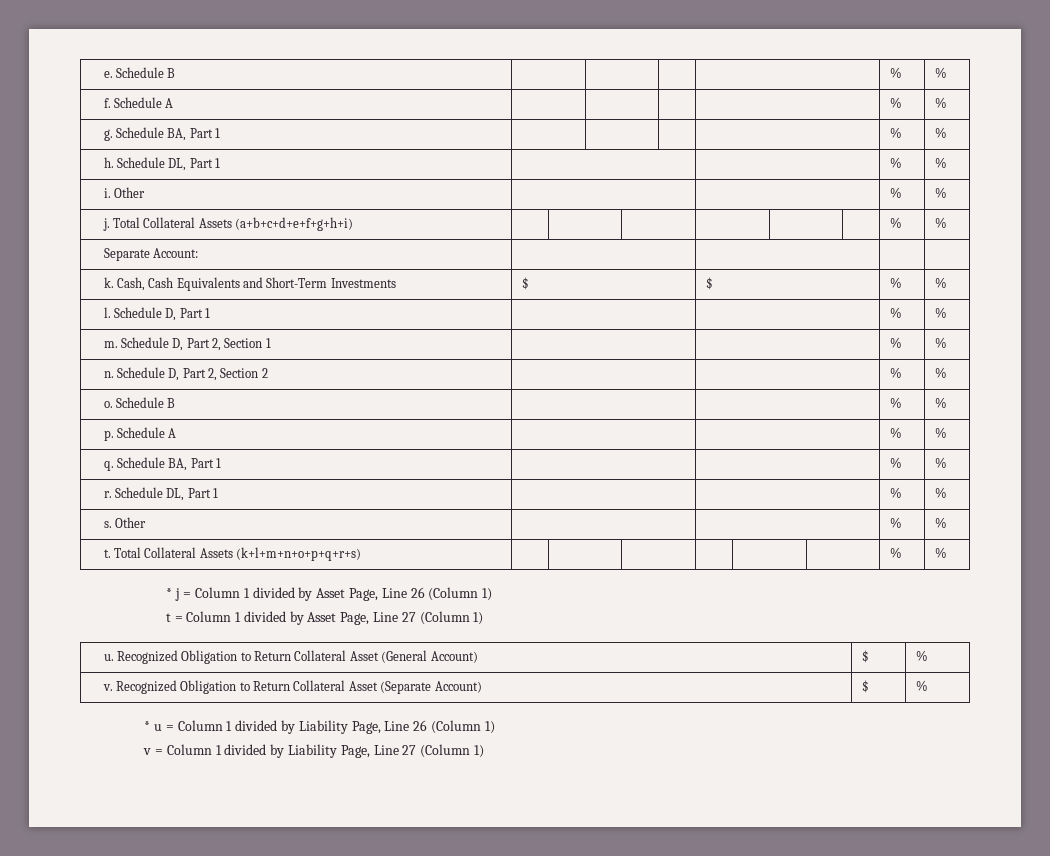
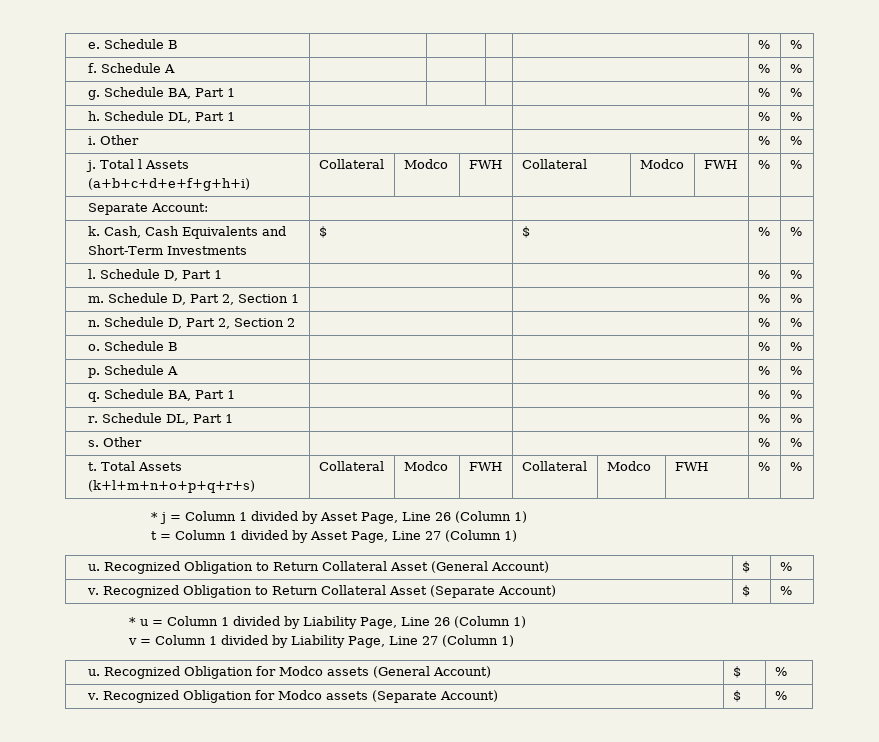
- j. Total Collateral Assets (a+b+c+d+e+f+g+h+i) | | | | | | | % | %
+ j. Total l Assets (a+b+c+d+e+f+g+h+i) | Collateral | Modco | FWH | Collateral | Modco | FWH | % | %
- t. Total Collateral Assets (k+l+m+n+o+p+q+r+s) | | | | | | | % | %
+ t. Total Assets (k+l+m+n+o+p+q+r+s) | Collateral | Modco | FWH | Collateral | Modco | FWH | % | %
+ u. Recognized Obligation for Modco assets (General Account) | $ | %
+ v. Recognized Obligation for Modco assets (Separate Account) | $ | %

